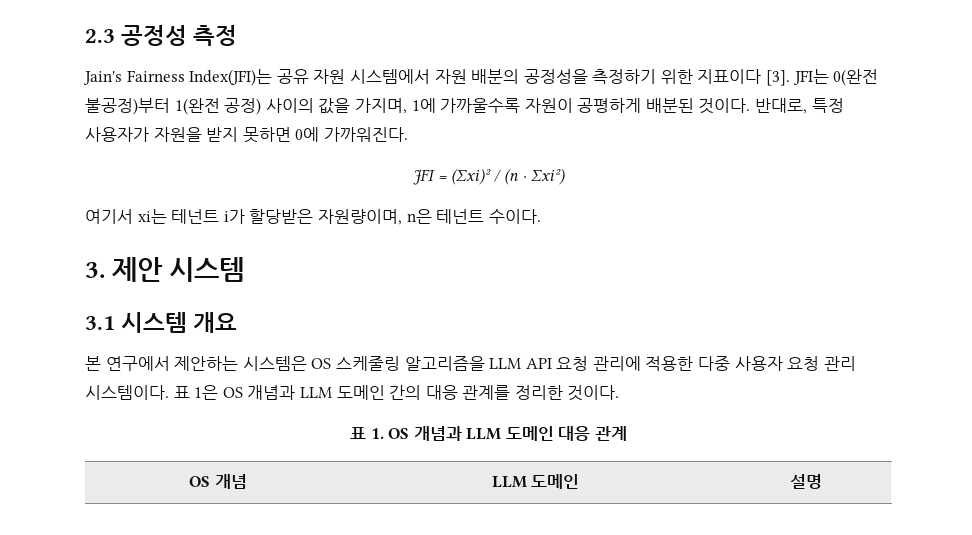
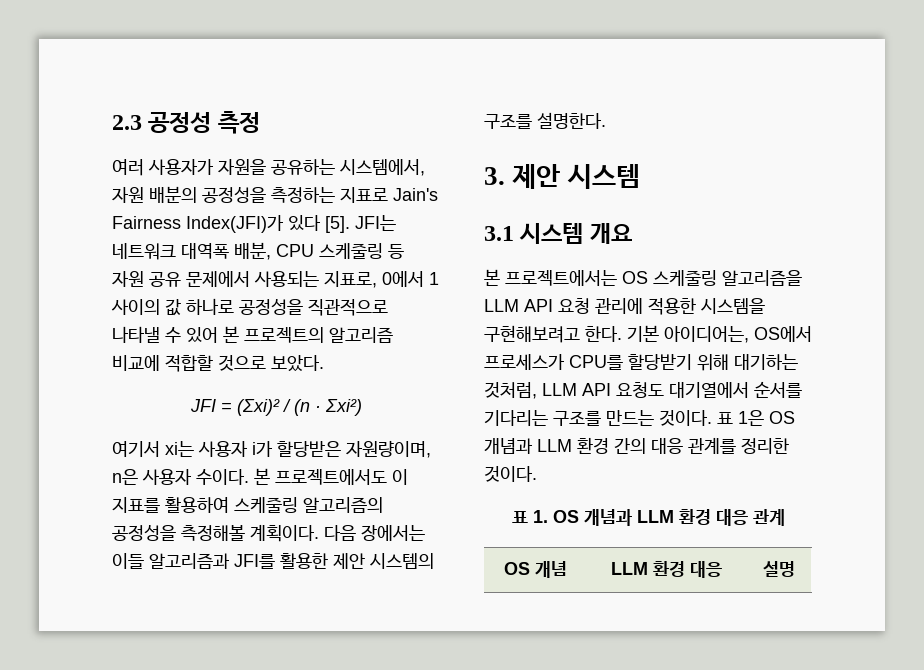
- Jain's Fairness Index(JFI)는 공유 자원 시스템에서 자원 배분의 공정성을 측정하기 위한 지표이다 [3]. JFI는 0(완전 불공정)부터 1(완전 공정) 사이의 값을 가지며, 1에 가까울수록 자원이 공평하게 배분된 것이다. 반대로, 특정 사용자가 자원을 받지 못하면 0에 가까워진다.
+ 여러 사용자가 자원을 공유하는 시스템에서, 자원 배분의 공정성을 측정하는 지표로 Jain's Fairness Index(JFI)가 있다 [5]. JFI는 네트워크 대역폭 배분, CPU 스케줄링 등 자원 공유 문제에서 사용되는 지표로, 0에서 1 사이의 값 하나로 공정성을 직관적으로 나타낼 수 있어 본 프로젝트의 알고리즘 비교에 적합할 것으로 보았다.
- 여기서 xi는 테넌트 i가 할당받은 자원량이며, n은 테넌트 수이다.
+ 여기서 xi는 사용자 i가 할당받은 자원량이며, n은 사용자 수이다. 본 프로젝트에서도 이 지표를 활용하여 스케줄링 알고리즘의 공정성을 측정해볼 계획이다. 다음 장에서는 이들 알고리즘과 JFI를 활용한 제안 시스템의 구조를 설명한다.
- 본 연구에서 제안하는 시스템은 OS 스케줄링 알고리즘을 LLM API 요청 관리에 적용한 다중 사용자 요청 관리 시스템이다.
+ 본 프로젝트에서는 OS 스케줄링 알고리즘을 LLM API 요청 관리에 적용한 시스템을 구현해보려고 한다. 기본 아이디어는, OS에서 프로세스가 CPU를 할당받기 위해 대기하는 것처럼, LLM API 요청도 대기열에서 순서를 기다리는 구조를 만드는 것이다.
- 표 1은 OS 개념과 LLM 도메인 간의 대응 관계를 정리한 것이다.
+ 표 1은 OS 개념과 LLM 환경 간의 대응 관계를 정리한 것이다.
- 표 1. OS 개념과 LLM 도메인 대응 관계
+ 표 1. OS 개념과 LLM 환경 대응 관계
- OS 개념 | LLM 도메인 | 설명
+ OS 개념 | LLM 환경 대응 | 설명

